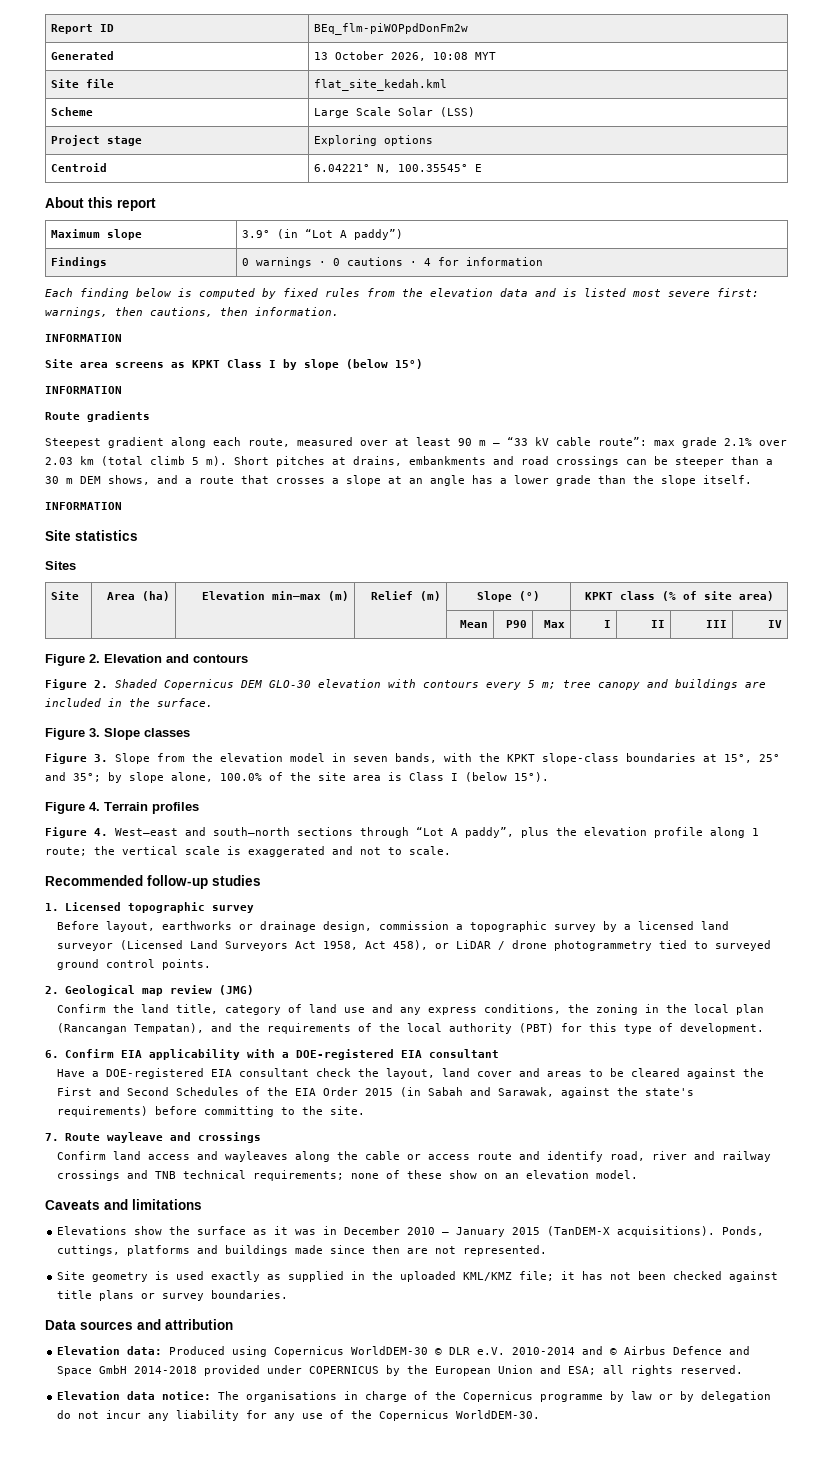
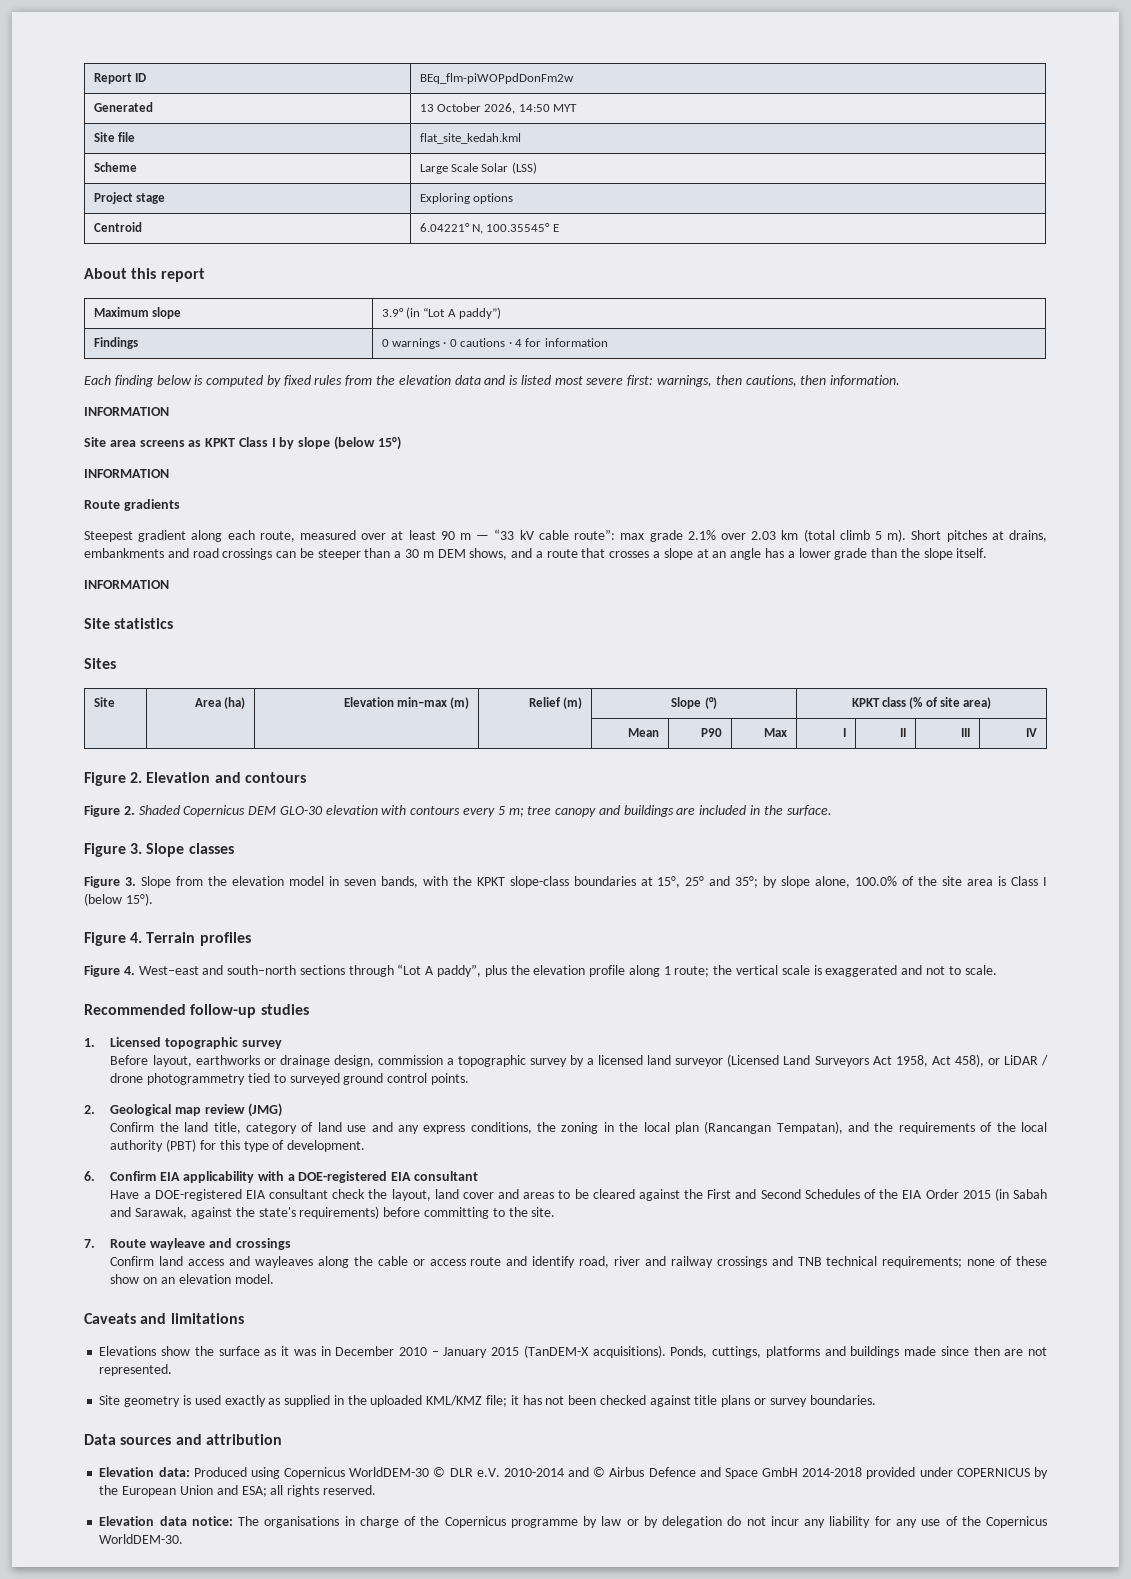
- Generated | 13 October 2026, 10:08 MYT
+ Generated | 13 October 2026, 14:50 MYT

